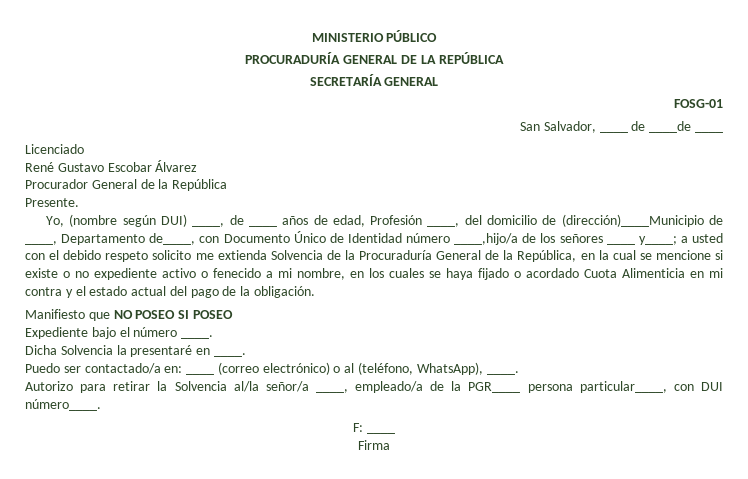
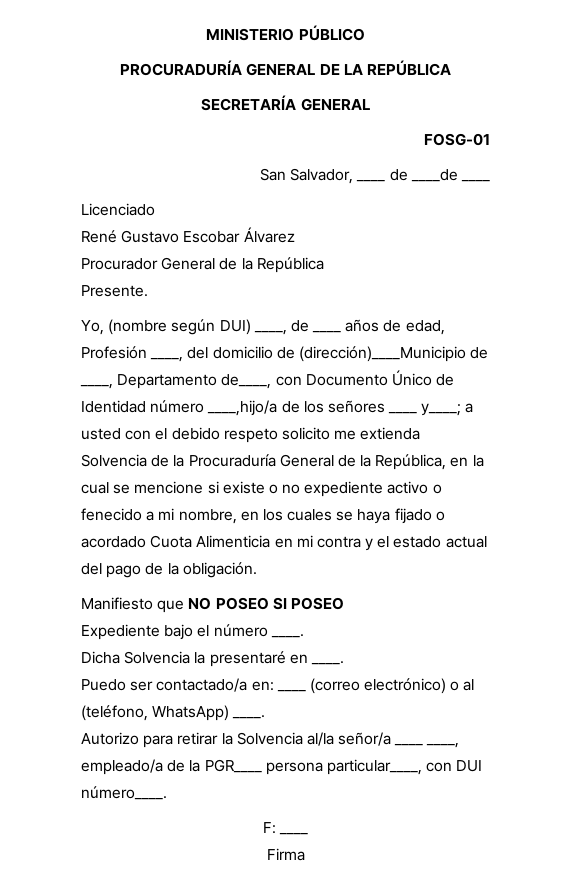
- Puedo ser contactado/a en: ____ (correo electrónico) o al (teléfono, WhatsApp), ____.
+ Puedo ser contactado/a en: ____ (correo electrónico) o al (teléfono, WhatsApp) ____.
- Autorizo para retirar la Solvencia al/la señor/a ____, empleado/a de la PGR____ persona particular____, con DUI número____.
+ Autorizo para retirar la Solvencia al/la señor/a ____ ____, empleado/a de la PGR____ persona particular____, con DUI número____.

